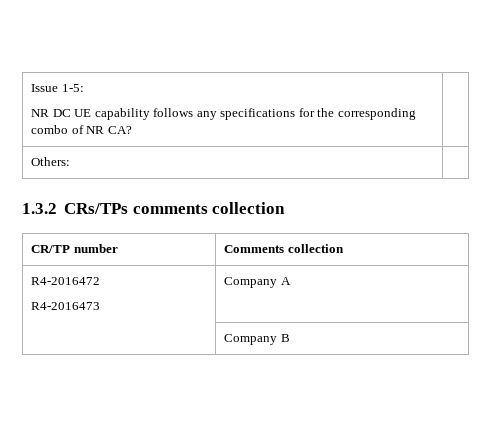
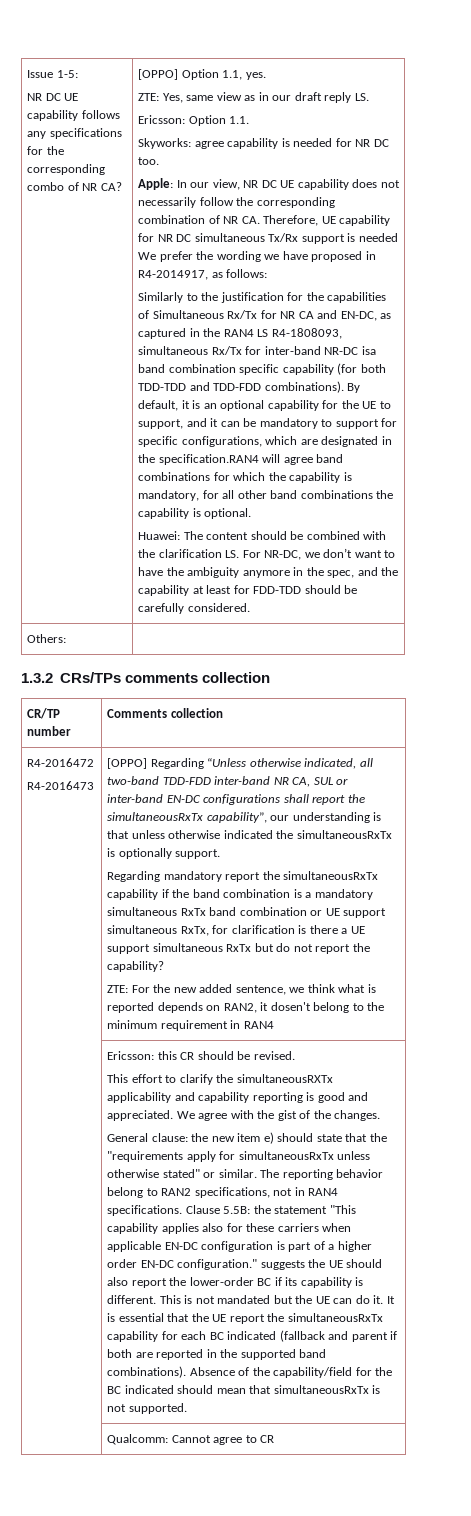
+ [OPPO] Option 1.1, yes.
+ ZTE: Yes, same view as in our draft reply LS.
+ Ericsson: Option 1.1.
+ Skyworks: agree capability is needed for NR DC too.
+ Apple: In our view, NR DC UE capability does not necessarily follow the corresponding combination of NR CA. Therefore, UE capability for NR DC simultaneous Tx/Rx support is needed We prefer the wording we have proposed in R4-2014917, as follows:
+ Similarly to the justification for the capabilities of Simultaneous Rx/Tx for NR CA and EN-DC, as captured in the RAN4 LS R4-1808093, simultaneous Rx/Tx for inter-band NR-DC isa band combination specific capability (for both TDD-TDD and TDD-FDD combinations). By default, it is an optional capability for the UE to support, and it can be mandatory to support for specific configurations, which are designated in the specification.RAN4 will agree band combinations for which the capability is mandatory, for all other band combinations the capability is optional.
+ Huawei: The content should be combined with the clarification LS. For NR-DC, we don’t want to have the ambiguity anymore in the spec, and the capability at least for FDD-TDD should be carefully considered.
- Company A
- | Company B
+ [OPPO] Regarding “Unless otherwise indicated, all two-band TDD-FDD inter-band NR CA, SUL or inter-band EN-DC configurations shall report the simultaneousRxTx capability”, our understanding is that unless otherwise indicated the simultaneousRxTx is optionally support.
+ Regarding mandatory report the simultaneousRxTx capability if the band combination is a mandatory simultaneous RxTx band combination or UE support simultaneous RxTx, for clarification is there a UE support simultaneous RxTx but do not report the capability?
+ ZTE: For the new added sentence, we think what is reported depends on RAN2, it dosen't belong to the minimum requirement in RAN4
+ | Ericsson: this CR should be revised.
+ This effort to clarify the simultaneousRXTx applicability and capability reporting is good and appreciated. We agree with the gist of the changes.
+ General clause: the new item e) should state that the "requirements apply for simultaneousRxTx unless otherwise stated" or similar. The reporting behavior belong to RAN2 specifications, not in RAN4 specifications. Clause 5.5B: the statement "This capability applies also for these carriers when applicable EN-DC configuration is part of a higher order EN-DC configuration." suggests the UE should also report the lower-order BC if its capability is different. This is not mandated but the UE can do it. It is essential that the UE report the simultaneousRxTx capability for each BC indicated (fallback and parent if both are reported in the supported band combinations). Absence of the capability/field for the BC indicated should mean that simultaneousRxTx is not supported.
+ | Qualcomm: Cannot agree to CR

